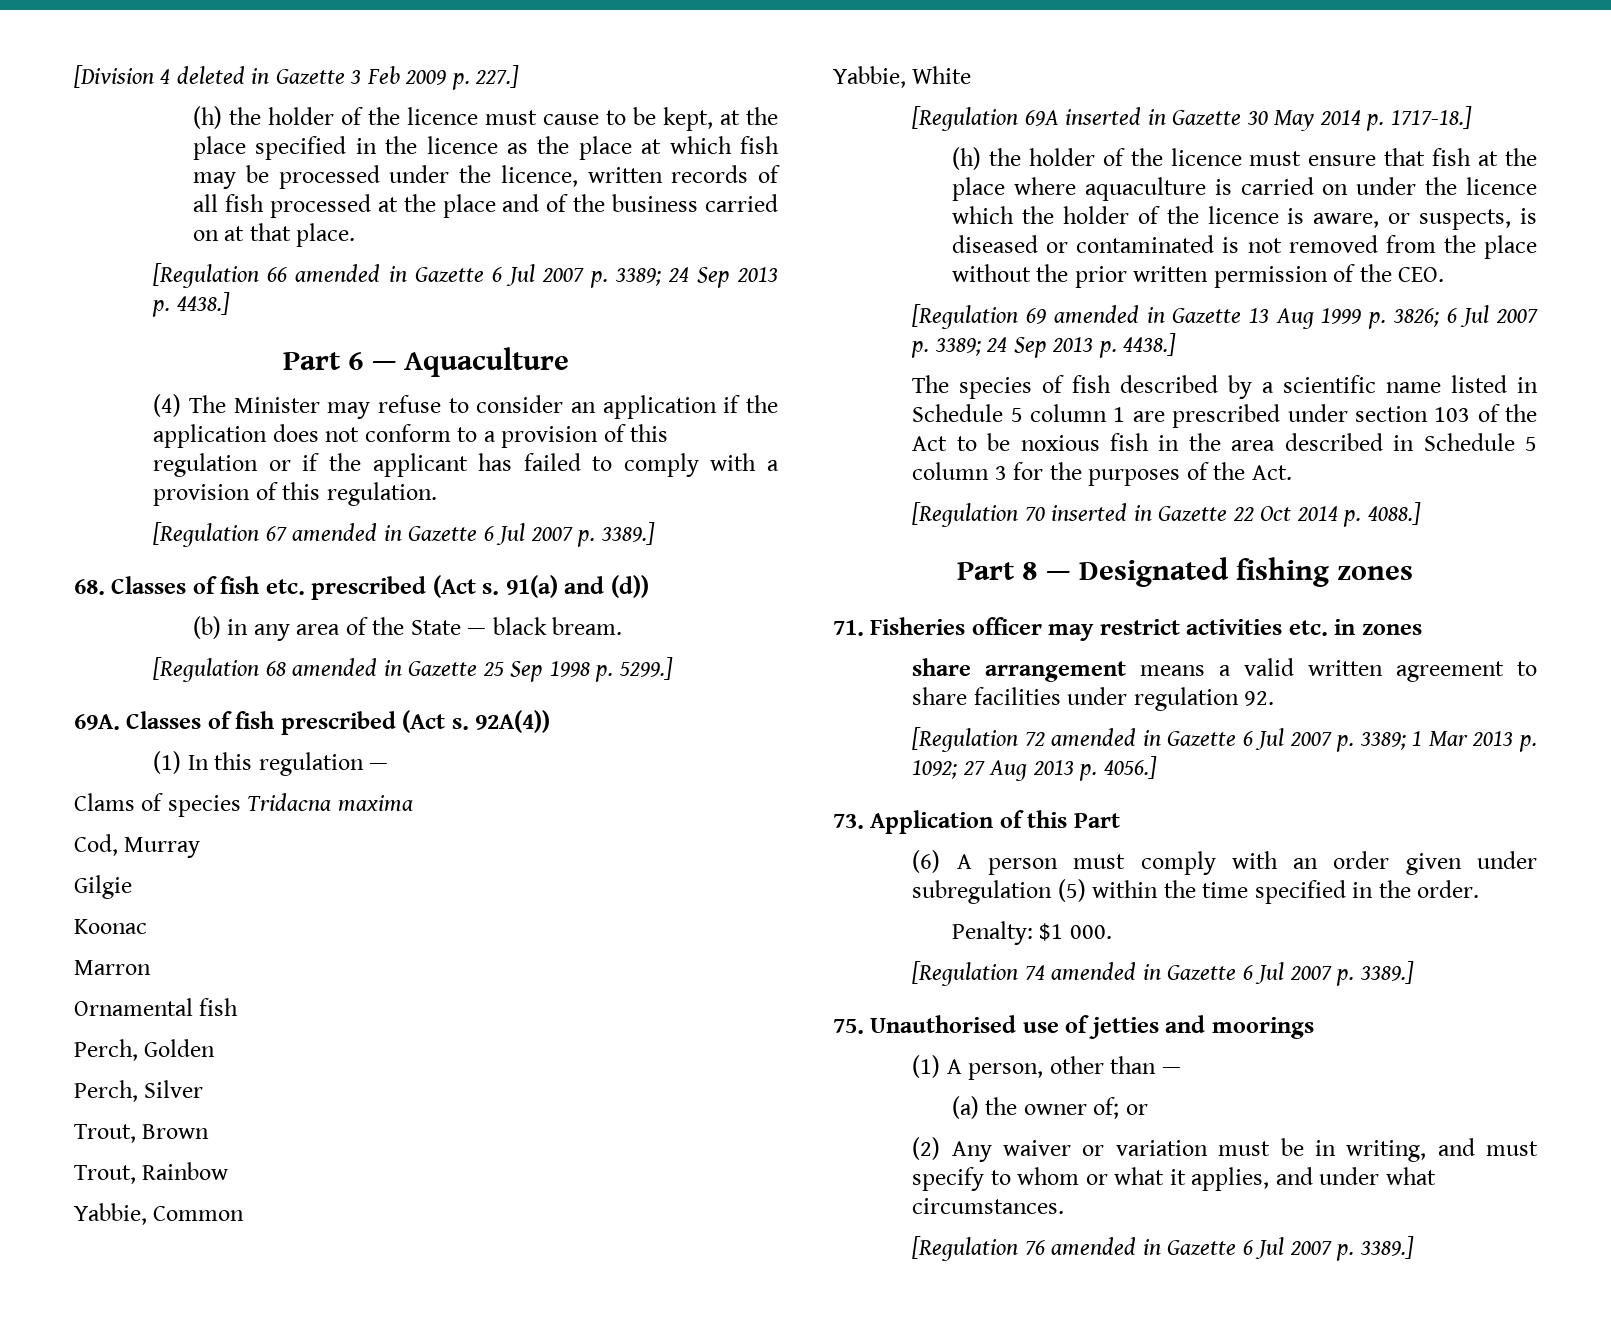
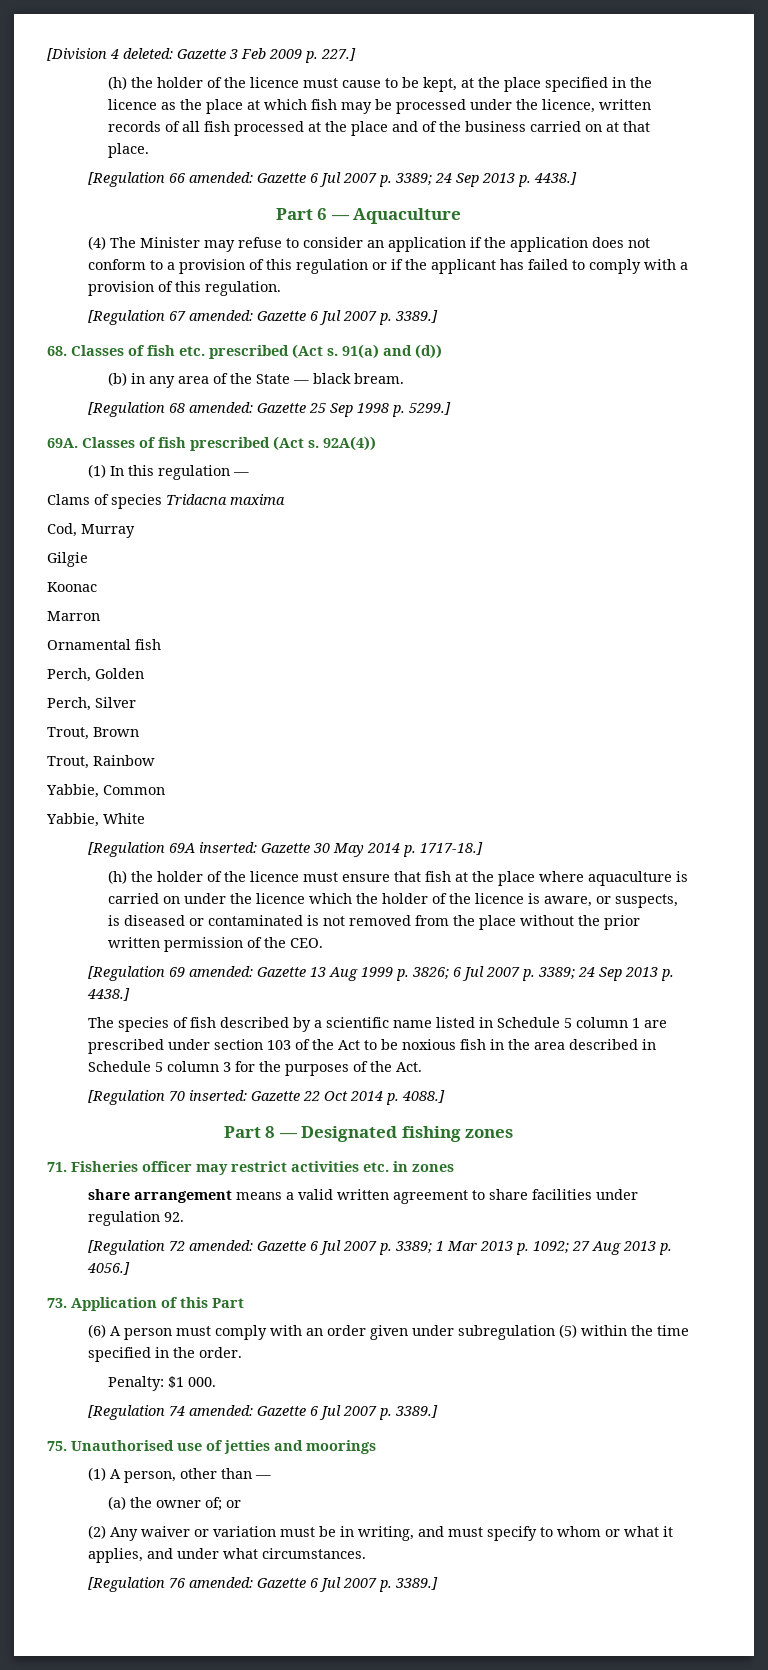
- [Division 4 deleted in Gazette 3 Feb 2009 p. 227.]
+ [Division 4 deleted: Gazette 3 Feb 2009 p. 227.]
- [Regulation 66 amended in Gazette 6 Jul 2007 p. 3389; 24 Sep 2013 p. 4438.]
+ [Regulation 66 amended: Gazette 6 Jul 2007 p. 3389; 24 Sep 2013 p. 4438.]
- [Regulation 67 amended in Gazette 6 Jul 2007 p. 3389.]
+ [Regulation 67 amended: Gazette 6 Jul 2007 p. 3389.]
- [Regulation 68 amended in Gazette 25 Sep 1998 p. 5299.]
+ [Regulation 68 amended: Gazette 25 Sep 1998 p. 5299.]
- [Regulation 69A inserted in Gazette 30 May 2014 p. 1717-18.]
+ [Regulation 69A inserted: Gazette 30 May 2014 p. 1717-18.]
- [Regulation 69 amended in Gazette 13 Aug 1999 p. 3826; 6 Jul 2007 p. 3389; 24 Sep 2013 p. 4438.]
+ [Regulation 69 amended: Gazette 13 Aug 1999 p. 3826; 6 Jul 2007 p. 3389; 24 Sep 2013 p. 4438.]
- [Regulation 70 inserted in Gazette 22 Oct 2014 p. 4088.]
+ [Regulation 70 inserted: Gazette 22 Oct 2014 p. 4088.]
- [Regulation 72 amended in Gazette 6 Jul 2007 p. 3389; 1 Mar 2013 p. 1092; 27 Aug 2013 p. 4056.]
+ [Regulation 72 amended: Gazette 6 Jul 2007 p. 3389; 1 Mar 2013 p. 1092; 27 Aug 2013 p. 4056.]
- [Regulation 74 amended in Gazette 6 Jul 2007 p. 3389.]
+ [Regulation 74 amended: Gazette 6 Jul 2007 p. 3389.]
- [Regulation 76 amended in Gazette 6 Jul 2007 p. 3389.]
+ [Regulation 76 amended: Gazette 6 Jul 2007 p. 3389.]

